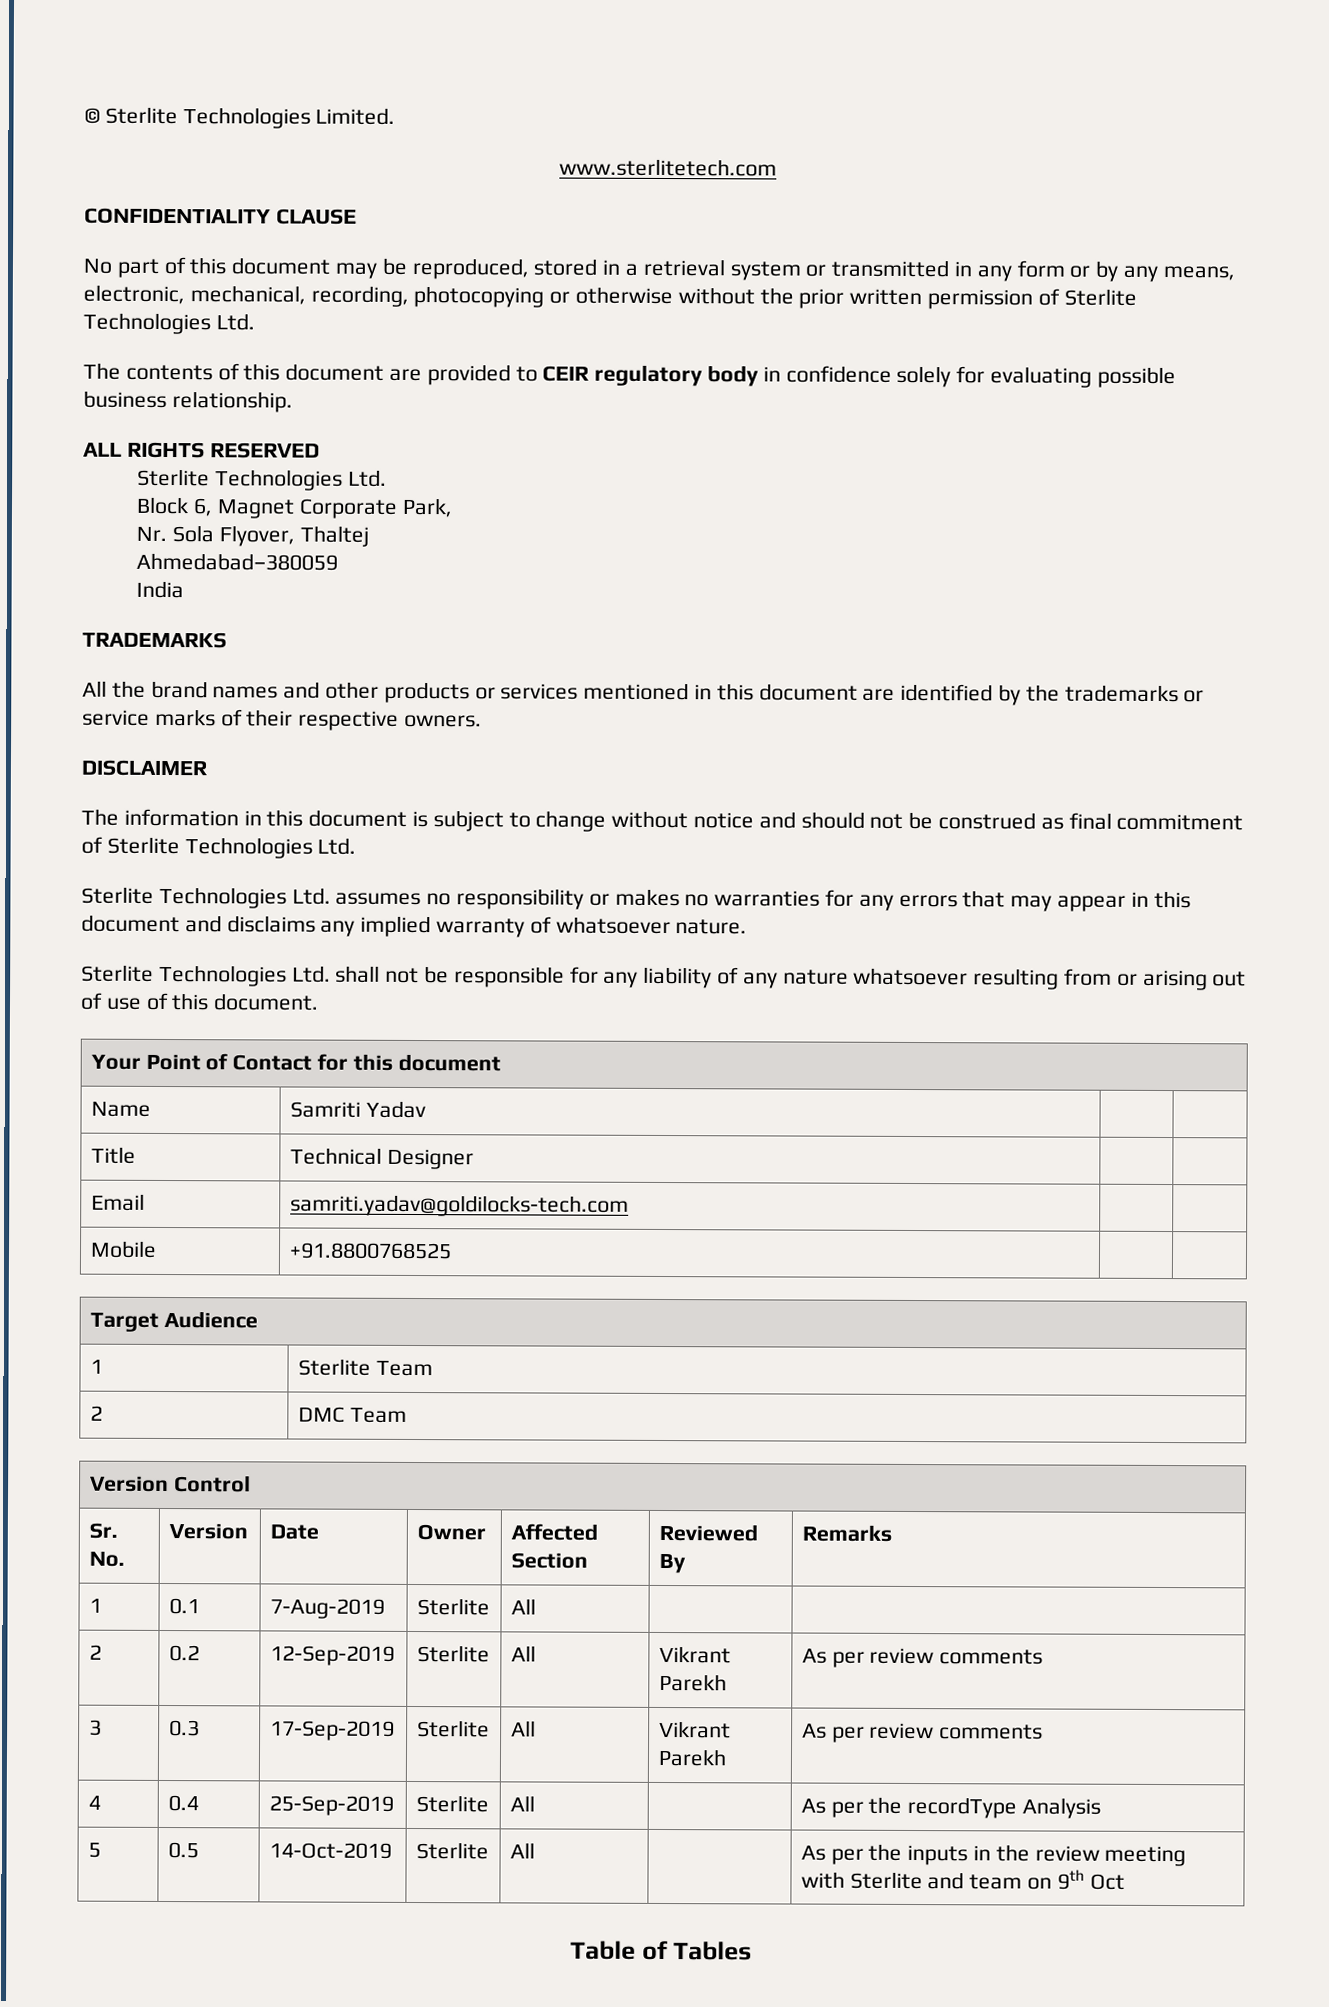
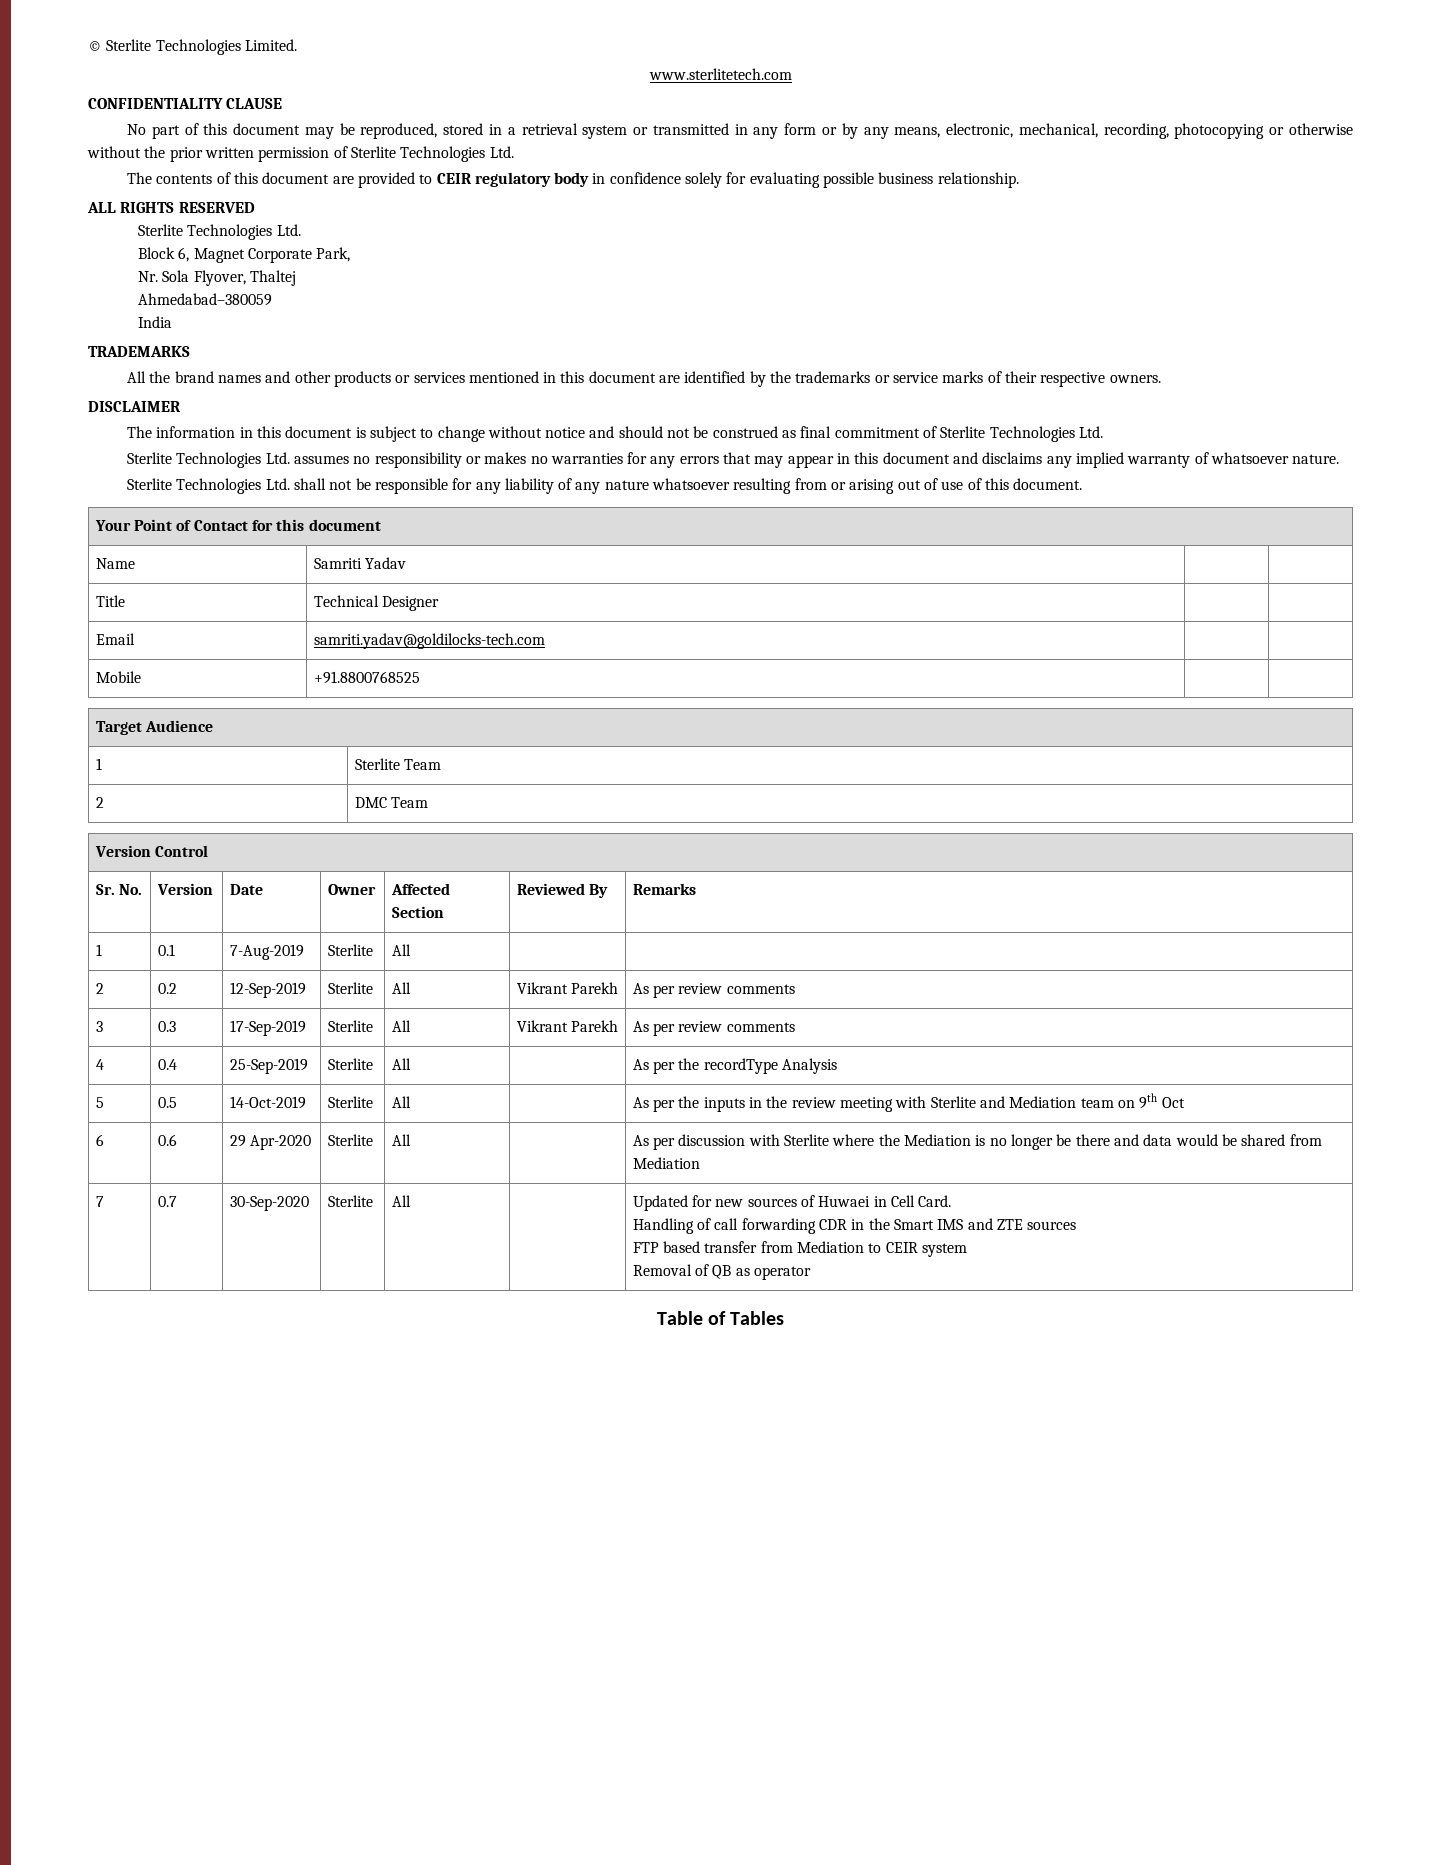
- 5 | 0.5 | 14-Oct-2019 | Sterlite | All | | As per the inputs in the review meeting with Sterlite and team on 9th Oct
+ 5 | 0.5 | 14-Oct-2019 | Sterlite | All | | As per the inputs in the review meeting with Sterlite and Mediation team on 9th Oct
+ 6 | 0.6 | 29 Apr-2020 | Sterlite | All | | As per discussion with Sterlite where the Mediation is no longer be there and data would be shared from Mediation
+ 7 | 0.7 | 30-Sep-2020 | Sterlite | All | | Updated for new sources of Huwaei in Cell Card.
+ Handling of call forwarding CDR in the Smart IMS and ZTE sources
+ FTP based transfer from Mediation to CEIR system
+ Removal of QB as operator

